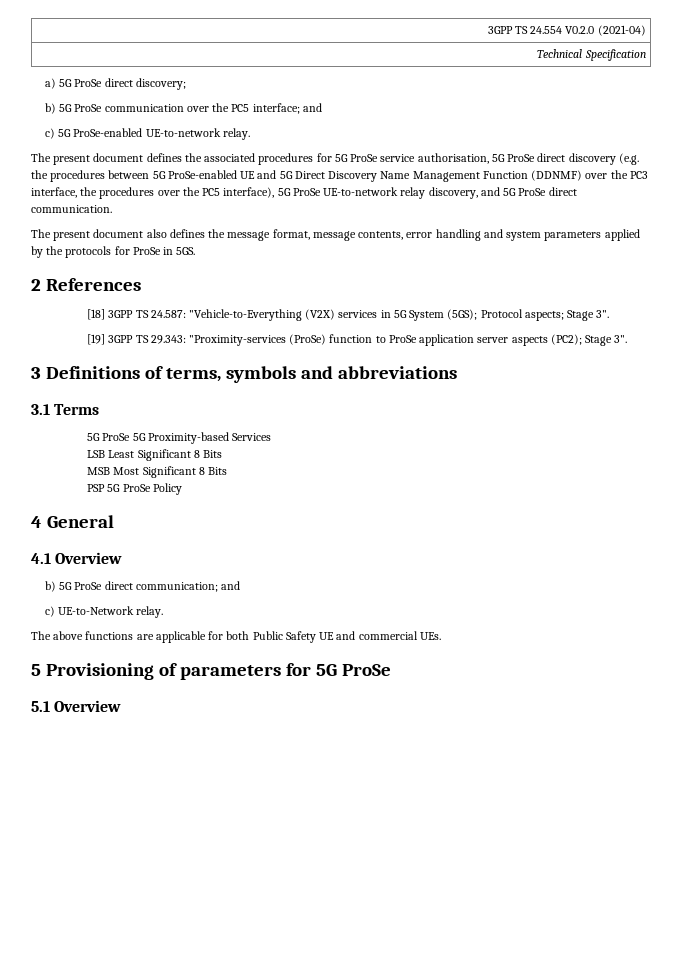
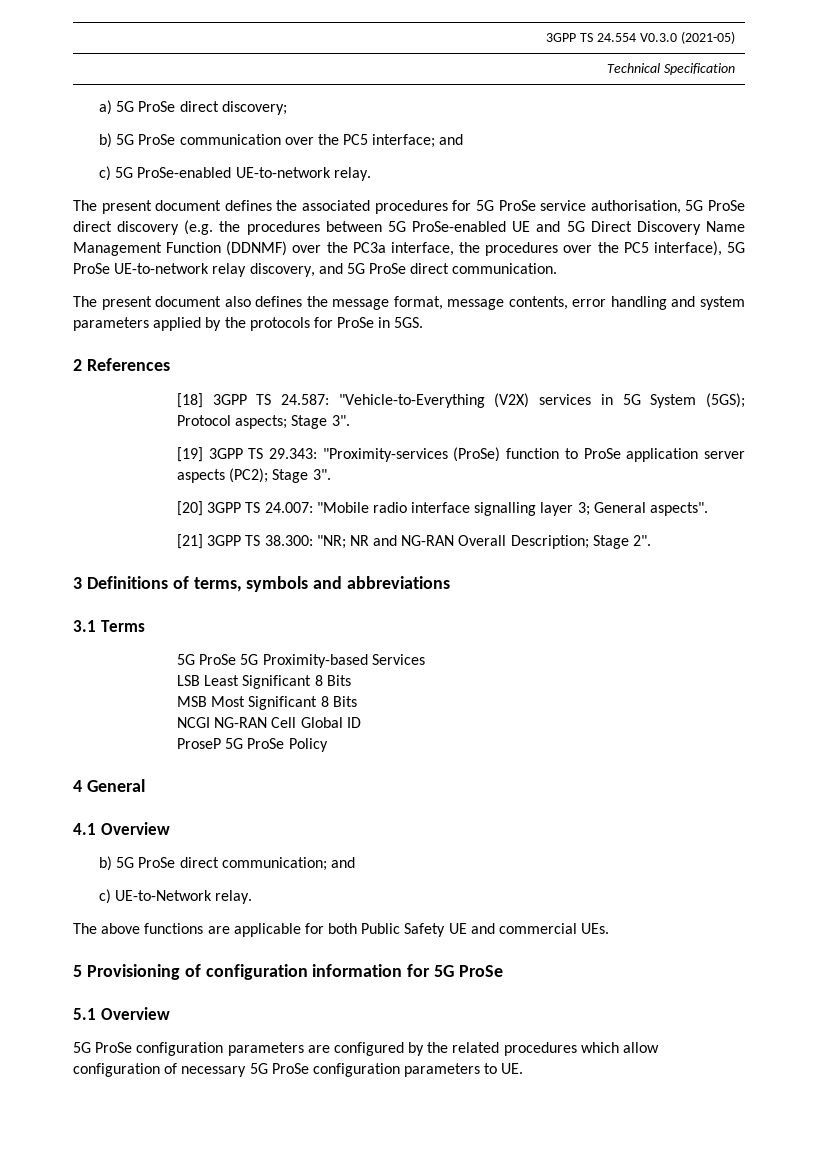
- 3GPP TS 24.554 V0.2.0 (2021-04)
+ 3GPP TS 24.554 V0.3.0 (2021-05)
- The present document defines the associated procedures for 5G ProSe service authorisation, 5G ProSe direct discovery (e.g. the procedures between 5G ProSe-enabled UE and 5G Direct Discovery Name Management Function (DDNMF) over the PC3 interface, the procedures over the PC5 interface), 5G ProSe UE-to-network relay discovery, and 5G ProSe direct communication.
+ The present document defines the associated procedures for 5G ProSe service authorisation, 5G ProSe direct discovery (e.g. the procedures between 5G ProSe-enabled UE and 5G Direct Discovery Name Management Function (DDNMF) over the PC3a interface, the procedures over the PC5 interface), 5G ProSe UE-to-network relay discovery, and 5G ProSe direct communication.
+ [20] 3GPP TS 24.007: "Mobile radio interface signalling layer 3; General aspects".
+ [21] 3GPP TS 38.300: "NR; NR and NG-RAN Overall Description; Stage 2".
- PSP 5G ProSe Policy
+ NCGI NG-RAN Cell Global ID
+ ProseP 5G ProSe Policy
- 5 Provisioning of parameters for 5G ProSe
+ 5 Provisioning of configuration information for 5G ProSe
+ 5G ProSe configuration parameters are configured by the related procedures which allow configuration of necessary 5G ProSe configuration parameters to UE.

